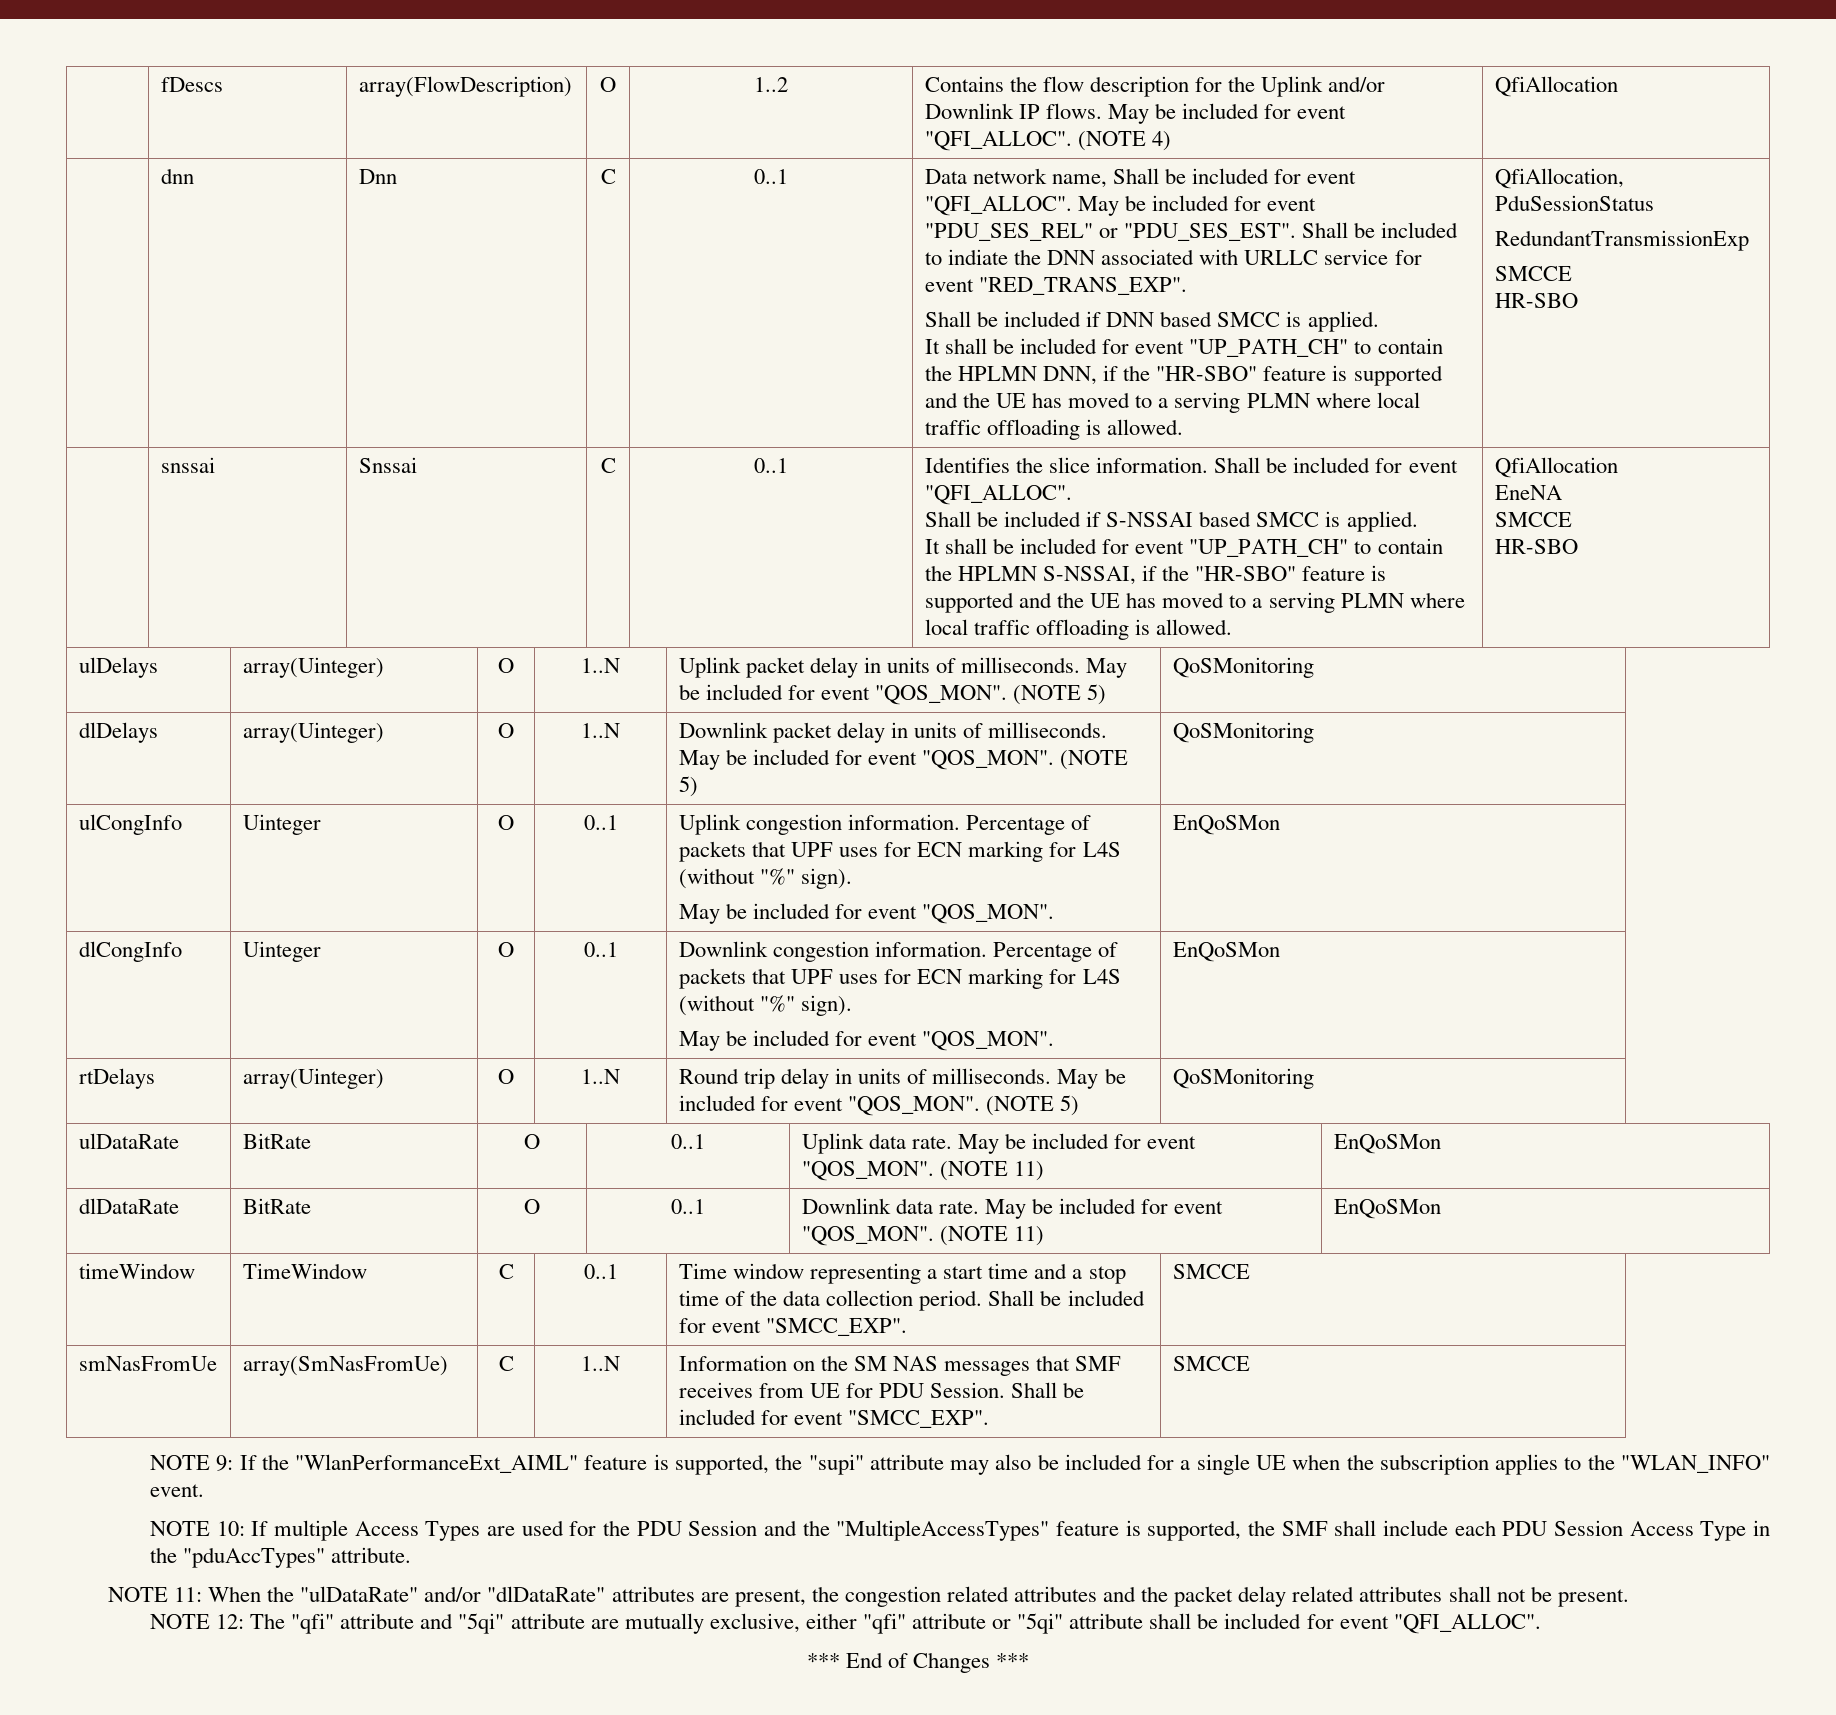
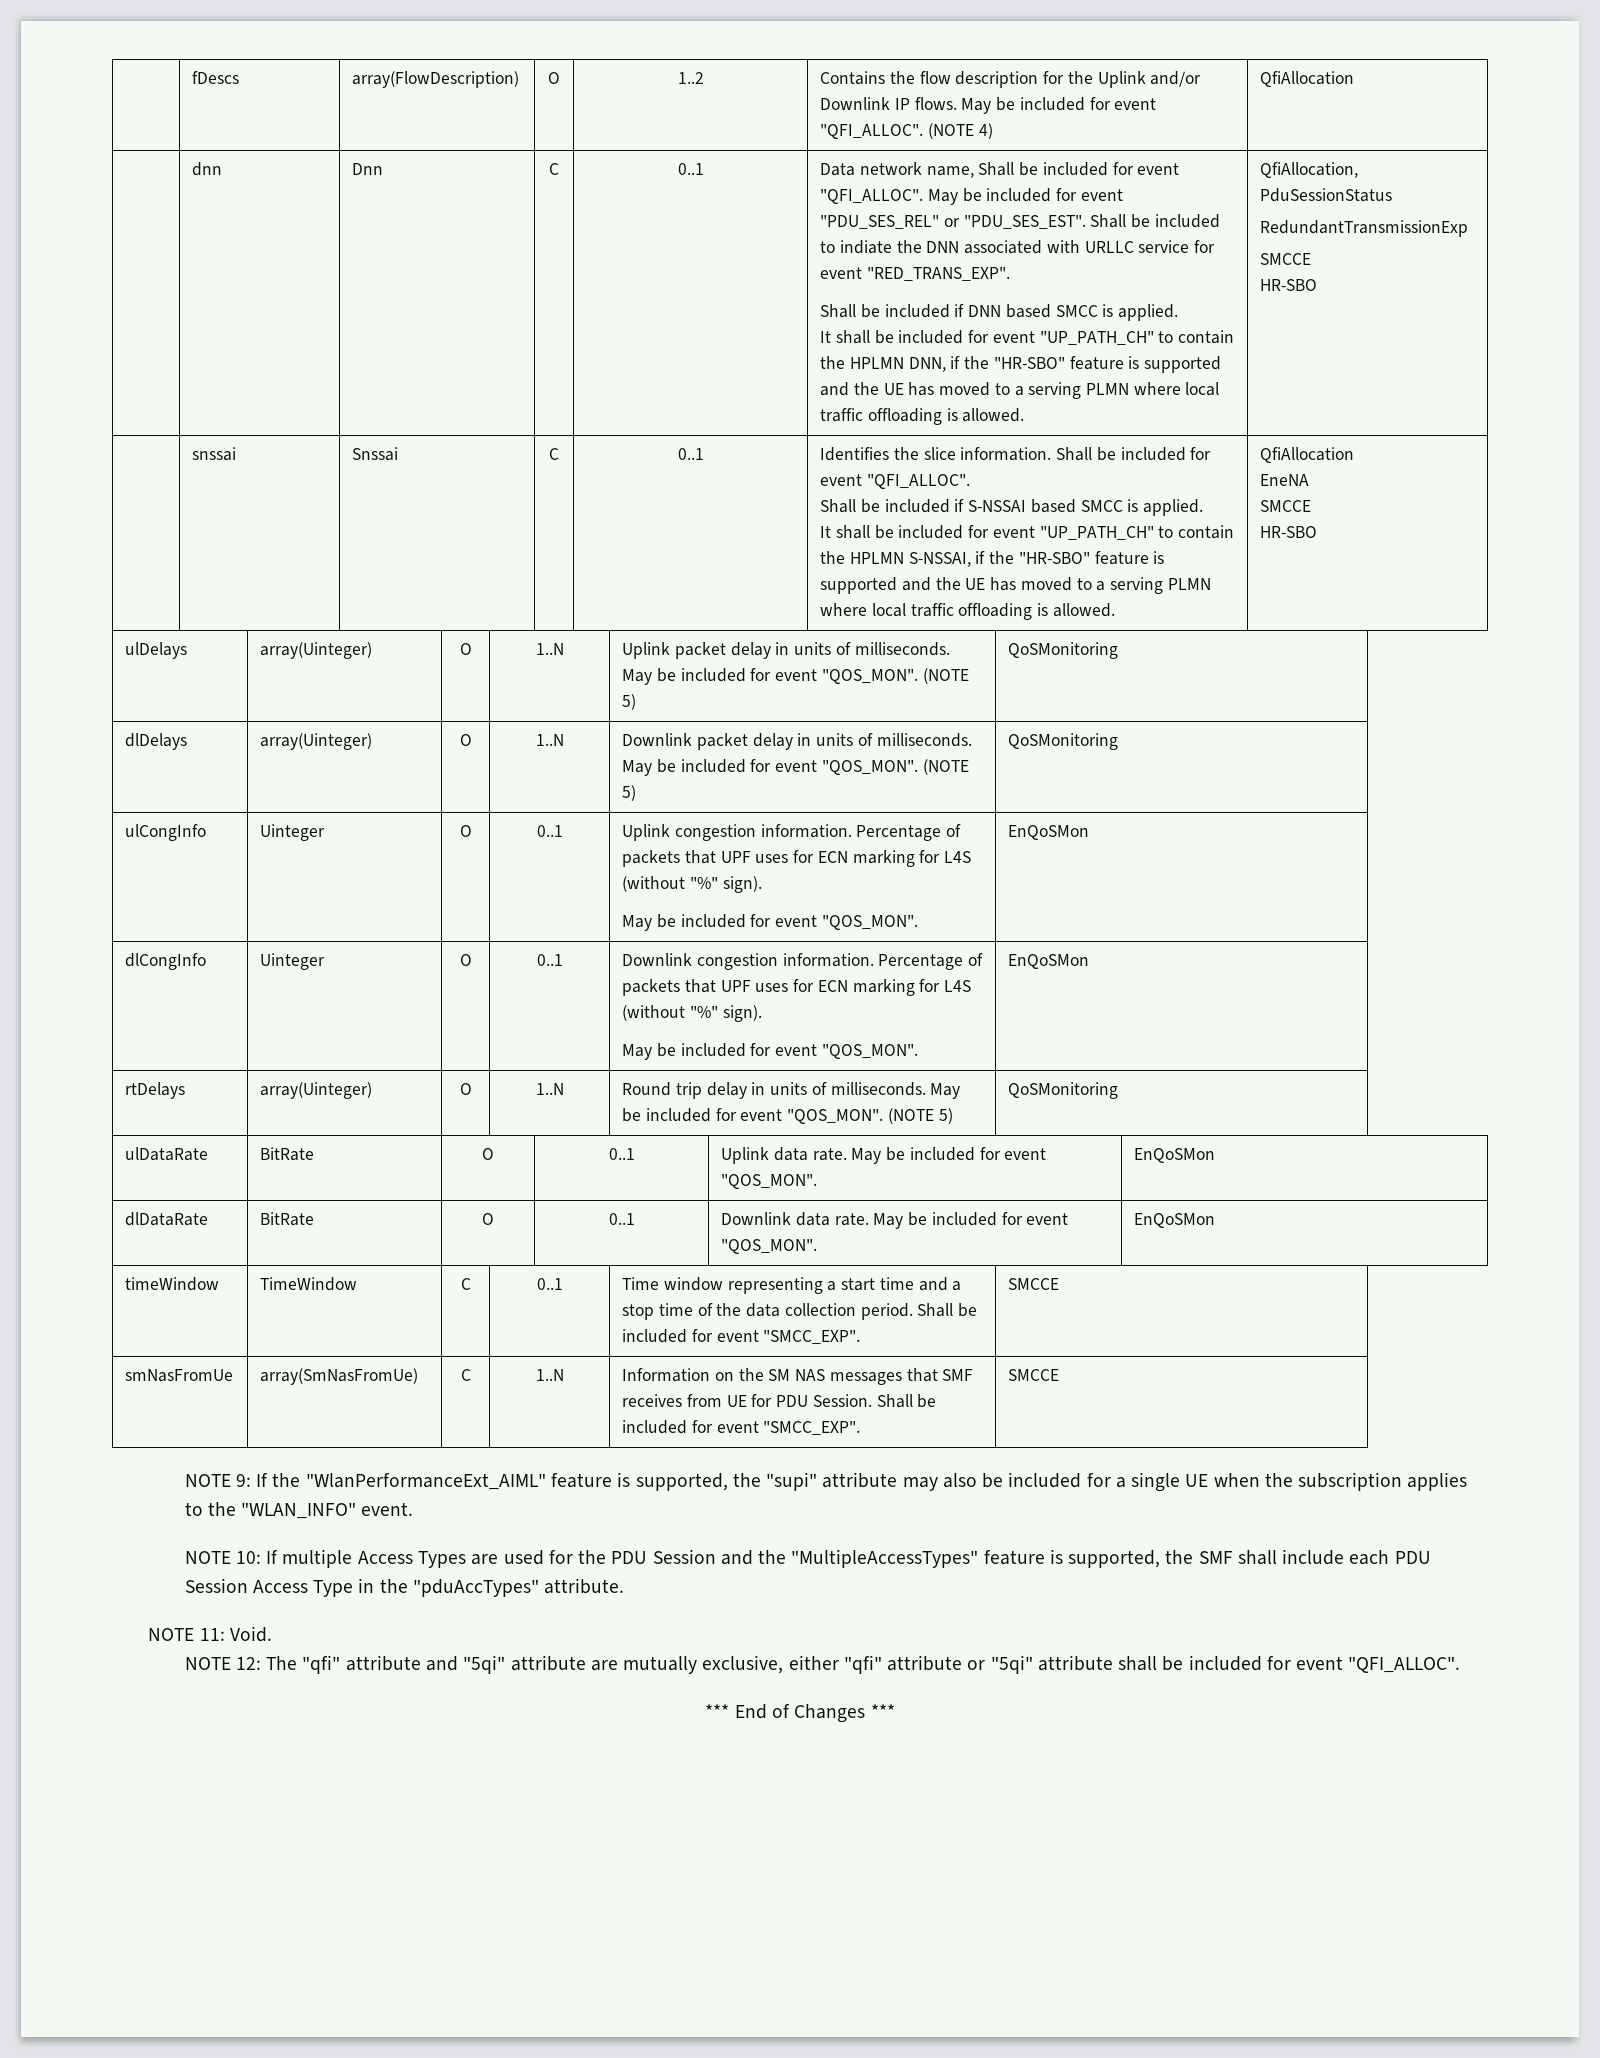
- ulDataRate | BitRate | O | 0..1 | Uplink data rate. May be included for event "QOS_MON". (NOTE 11) | EnQoSMon
+ ulDataRate | BitRate | O | 0..1 | Uplink data rate. May be included for event "QOS_MON". | EnQoSMon
- dlDataRate | BitRate | O | 0..1 | Downlink data rate. May be included for event "QOS_MON". (NOTE 11) | EnQoSMon
+ dlDataRate | BitRate | O | 0..1 | Downlink data rate. May be included for event "QOS_MON". | EnQoSMon
- NOTE 11: When the "ulDataRate" and/or "dlDataRate" attributes are present, the congestion related attributes and the packet delay related attributes shall not be present.
+ NOTE 11: Void.

